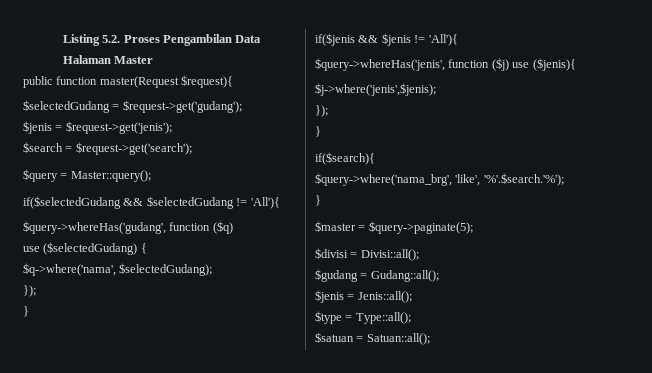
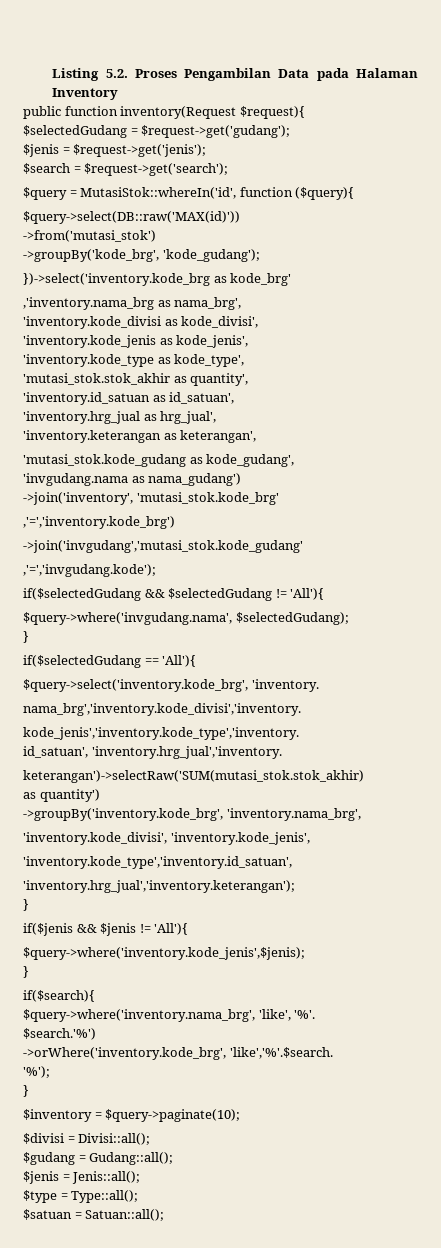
- Listing 5.2. Proses Pengambilan Data Halaman Master
+ Listing 5.2. Proses Pengambilan Data pada Halaman Inventory
- public function master(Request $request){
+ public function inventory(Request $request){
- $query = Master::query();
+ $query = MutasiStok::whereIn('id', function ($query){
+ $query->select(DB::raw('MAX(id)'))
+ ->from('mutasi_stok')
+ ->groupBy('kode_brg', 'kode_gudang');
+ })->select('inventory.kode_brg as kode_brg'
+ ,'inventory.nama_brg as nama_brg',
+ 'inventory.kode_divisi as kode_divisi',
+ 'inventory.kode_jenis as kode_jenis',
+ 'inventory.kode_type as kode_type',
+ 'mutasi_stok.stok_akhir as quantity',
+ 'inventory.id_satuan as id_satuan',
+ 'inventory.hrg_jual as hrg_jual',
+ 'inventory.keterangan as keterangan',
+ 'mutasi_stok.kode_gudang as kode_gudang',
+ 'invgudang.nama as nama_gudang')
+ ->join('inventory', 'mutasi_stok.kode_brg'
+ ,'=','inventory.kode_brg')
+ ->join('invgudang','mutasi_stok.kode_gudang'
+ ,'=','invgudang.kode');
- $query->whereHas('gudang', function ($q)
- use ($selectedGudang) {
- $q->where('nama', $selectedGudang);
- });
+ $query->where('invgudang.nama', $selectedGudang);
+ }
+ if($selectedGudang == 'All'){
+ $query->select('inventory.kode_brg', 'inventory.
+ nama_brg','inventory.kode_divisi','inventory.
+ kode_jenis','inventory.kode_type','inventory.
+ id_satuan', 'inventory.hrg_jual','inventory.
+ keterangan')->selectRaw('SUM(mutasi_stok.stok_akhir)
+ as quantity')
+ ->groupBy('inventory.kode_brg', 'inventory.nama_brg',
+ 'inventory.kode_divisi', 'inventory.kode_jenis',
+ 'inventory.kode_type','inventory.id_satuan',
+ 'inventory.hrg_jual','inventory.keterangan');
- $query->whereHas('jenis', function ($j) use ($jenis){
- $j->where('jenis',$jenis);
- });
+ $query->where('inventory.kode_jenis',$jenis);
  }
  if($search){
- $query->where('nama_brg', 'like', '%'.$search.'%');
+ $query->where('inventory.nama_brg', 'like', '%'.
+ $search.'%')
+ ->orWhere('inventory.kode_brg', 'like','%'.$search.
+ '%');
  }
- $master = $query->paginate(5);
+ $inventory = $query->paginate(10);

